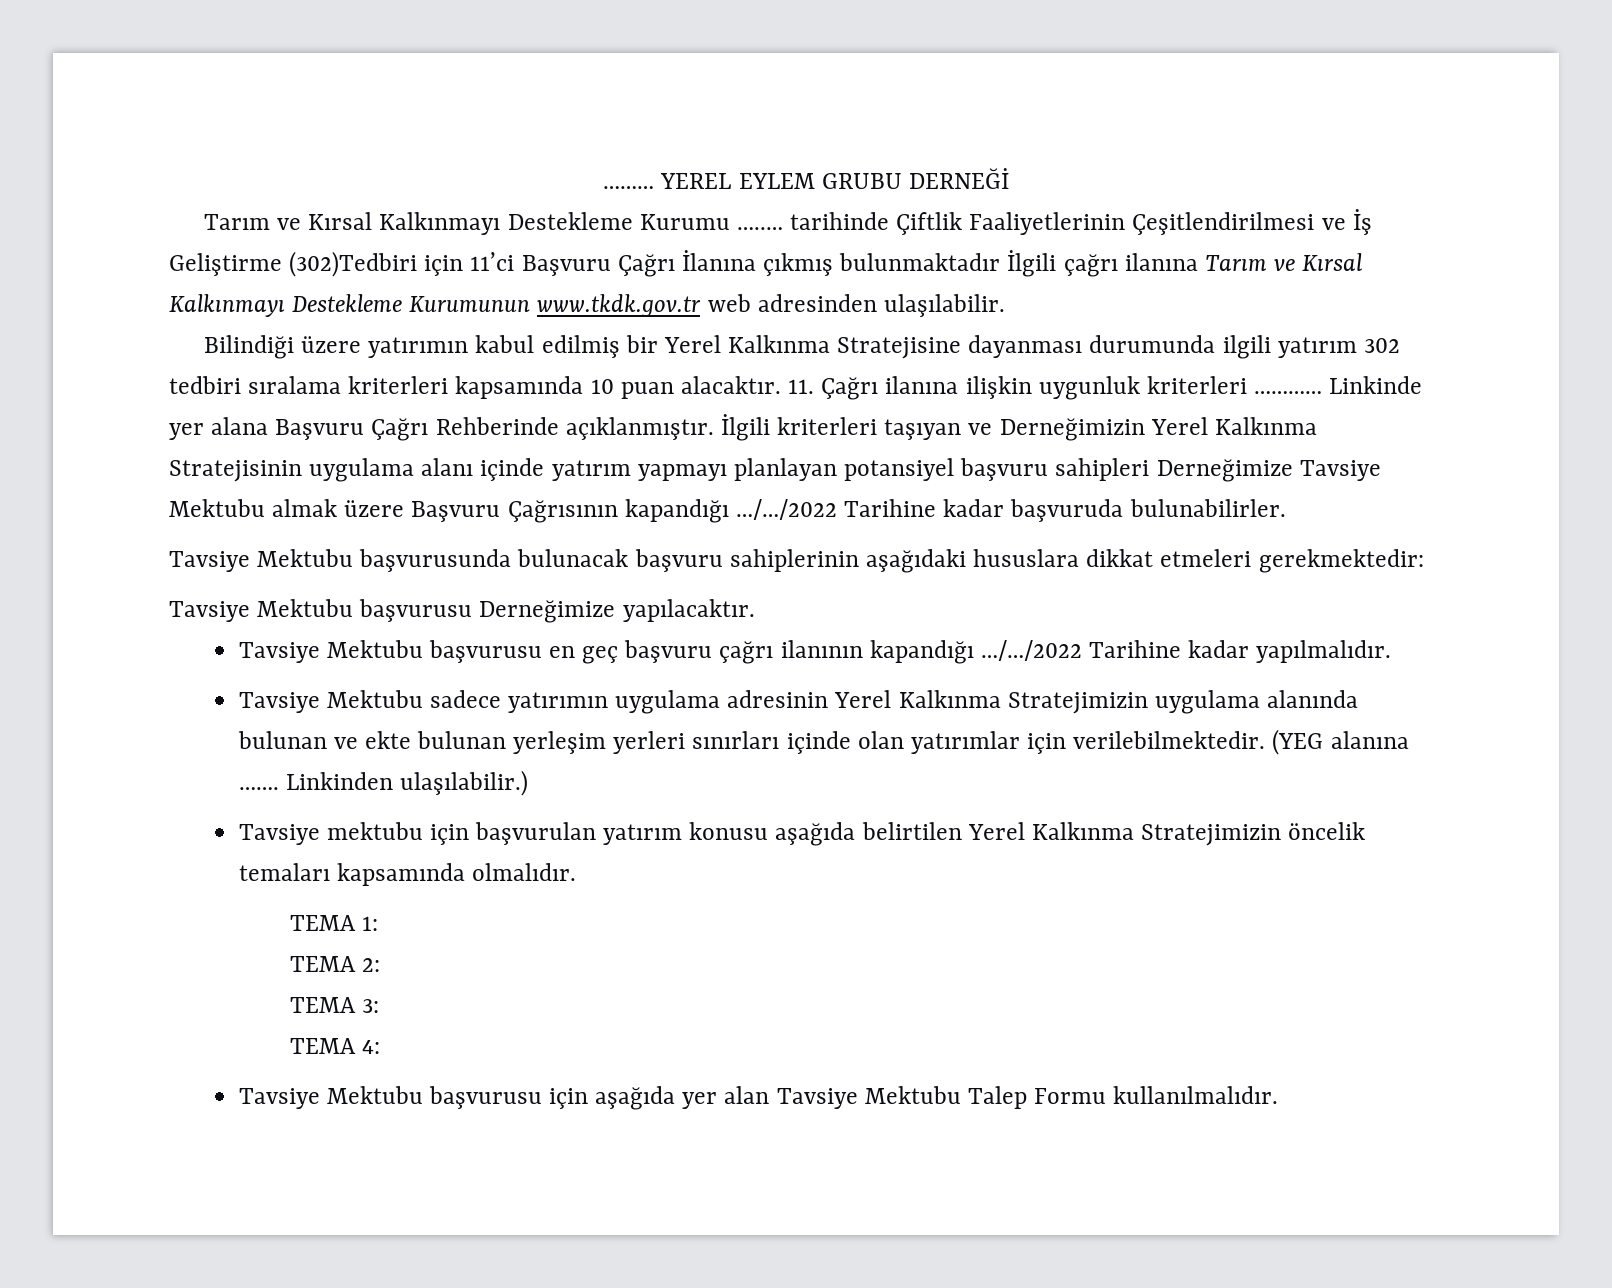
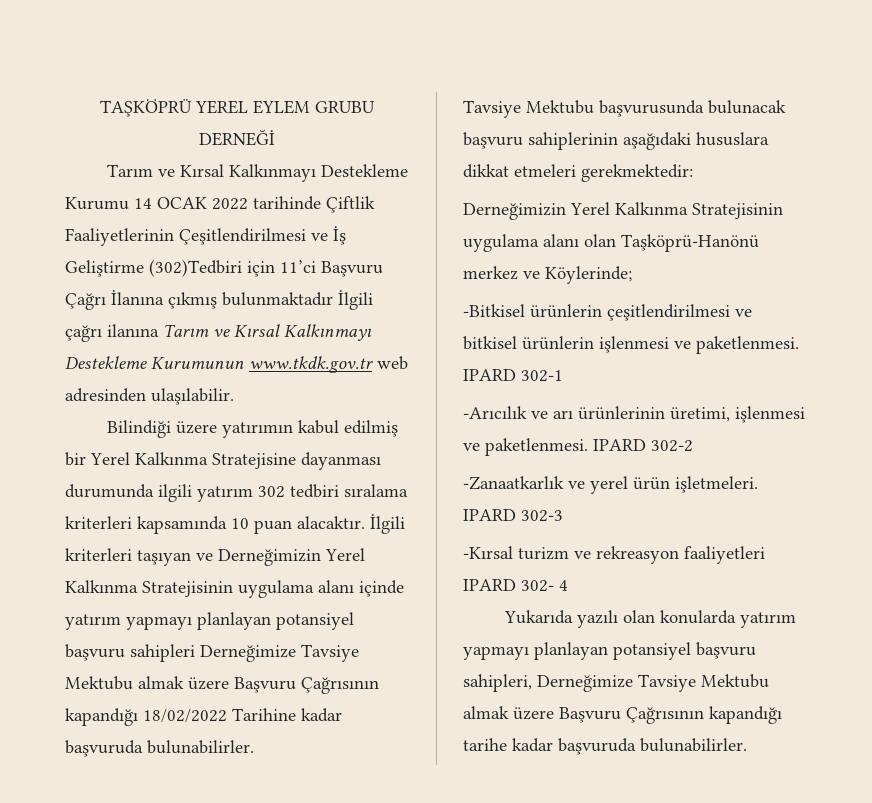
- ……… YEREL EYLEM GRUBU DERNEĞİ
+ TAŞKÖPRÜ YEREL EYLEM GRUBU DERNEĞİ
- Tarım ve Kırsal Kalkınmayı Destekleme Kurumu …..… tarihinde Çiftlik Faaliyetlerinin Çeşitlendirilmesi ve İş Geliştirme (302)Tedbiri için 11’ci Başvuru Çağrı İlanına çıkmış bulunmaktadır İlgili çağrı ilanına Tarım ve Kırsal Kalkınmayı Destekleme Kurumunun www.tkdk.gov.tr web adresinden ulaşılabilir.
+ Tarım ve Kırsal Kalkınmayı Destekleme Kurumu 14 OCAK 2022 tarihinde Çiftlik Faaliyetlerinin Çeşitlendirilmesi ve İş Geliştirme (302)Tedbiri için 11’ci Başvuru Çağrı İlanına çıkmış bulunmaktadır İlgili çağrı ilanına Tarım ve Kırsal Kalkınmayı Destekleme Kurumunun www.tkdk.gov.tr web adresinden ulaşılabilir.
- 11. Çağrı ilanına ilişkin uygunluk kriterleri ………… Linkinde yer alana Başvuru Çağrı Rehberinde açıklanmıştır.
- İlgili kriterleri taşıyan ve Derneğimizin Yerel Kalkınma Stratejisinin uygulama alanı içinde yatırım yapmayı planlayan potansiyel başvuru sahipleri Derneğimize Tavsiye Mektubu almak üzere Başvuru Çağrısının kapandığı …/…/2022 Tarihine kadar başvuruda bulunabilirler.
+ İlgili kriterleri taşıyan ve Derneğimizin Yerel Kalkınma Stratejisinin uygulama alanı içinde yatırım yapmayı planlayan potansiyel başvuru sahipleri Derneğimize Tavsiye Mektubu almak üzere Başvuru Çağrısının kapandığı 18/02/2022 Tarihine kadar başvuruda bulunabilirler.
- Tavsiye Mektubu başvurusu Derneğimize yapılacaktır.
- Tavsiye Mektubu başvurusu en geç başvuru çağrı ilanının kapandığı …/…/2022 Tarihine kadar yapılmalıdır.
- Tavsiye Mektubu sadece yatırımın uygulama adresinin Yerel Kalkınma Stratejimizin uygulama alanında bulunan ve ekte bulunan yerleşim yerleri sınırları içinde olan yatırımlar için verilebilmektedir. (YEG alanına ……. Linkinden ulaşılabilir.)
- Tavsiye mektubu için başvurulan yatırım konusu aşağıda belirtilen Yerel Kalkınma Stratejimizin öncelik temaları kapsamında olmalıdır.
- TEMA 1:
- TEMA 2:
- TEMA 3:
- TEMA 4:
- Tavsiye Mektubu başvurusu için aşağıda yer alan Tavsiye Mektubu Talep Formu kullanılmalıdır.
+ Derneğimizin Yerel Kalkınma Stratejisinin uygulama alanı olan Taşköprü-Hanönü merkez ve Köylerinde;
+ -Bitkisel ürünlerin çeşitlendirilmesi ve bitkisel ürünlerin işlenmesi ve paketlenmesi. IPARD 302-1
+ -Arıcılık ve arı ürünlerinin üretimi, işlenmesi ve paketlenmesi. IPARD 302-2
+ -Zanaatkarlık ve yerel ürün işletmeleri. IPARD 302-3
+ -Kırsal turizm ve rekreasyon faaliyetleri IPARD 302- 4
+ Yukarıda yazılı olan konularda yatırım yapmayı planlayan potansiyel başvuru sahipleri, Derneğimize Tavsiye Mektubu almak üzere Başvuru Çağrısının kapandığı tarihe kadar başvuruda bulunabilirler.

